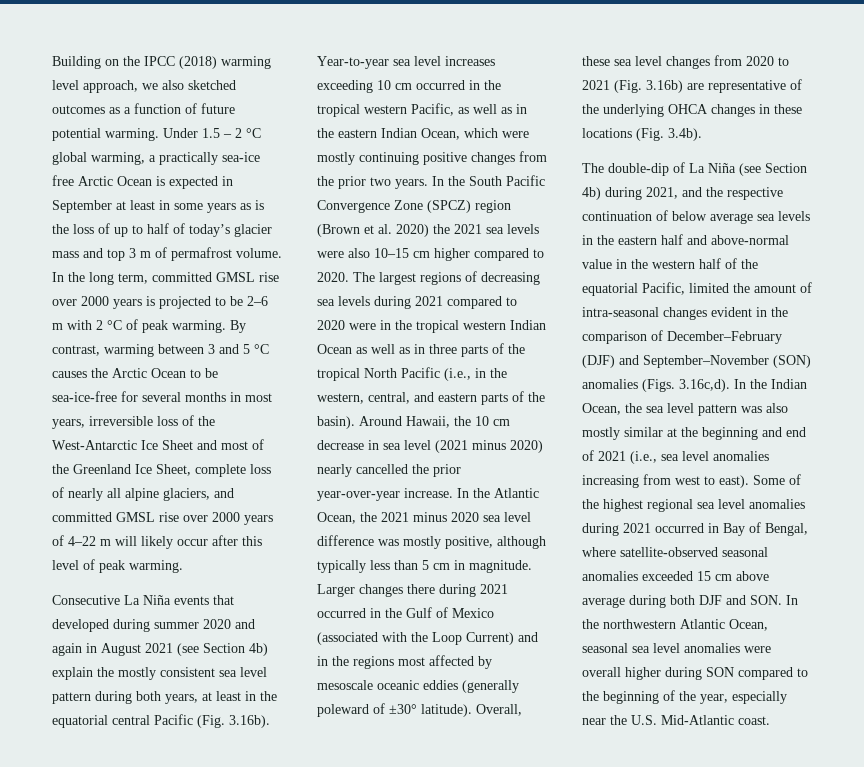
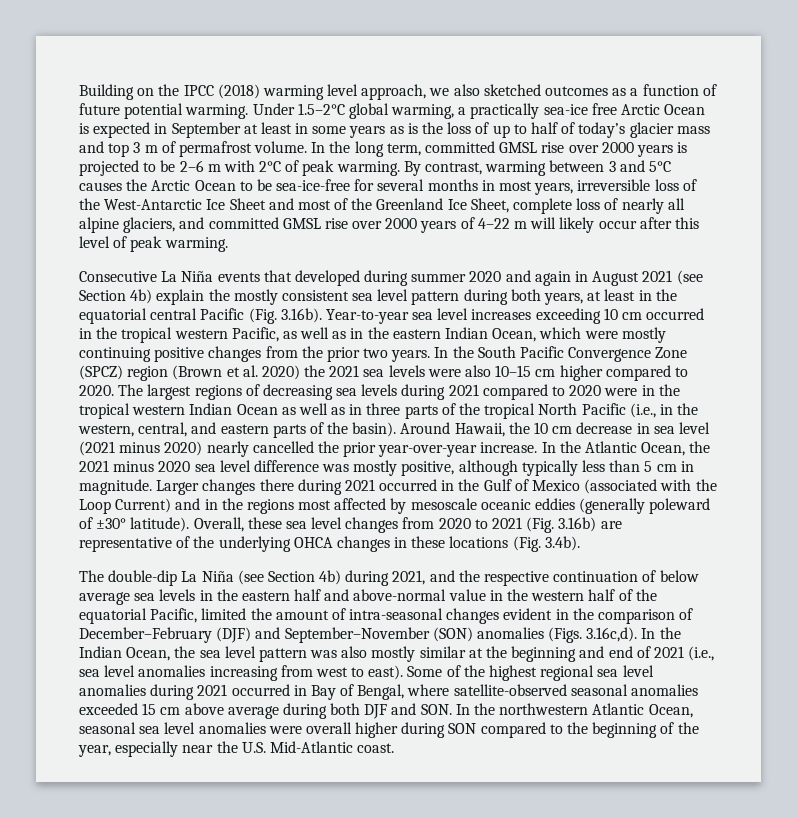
- Under 1.5 – 2 °C global warming, a practically sea-ice free Arctic Ocean is expected in September at least in some years as is the loss of up to half of today’s glacier mass and top 3 m of permafrost volume.
+ Under 1.5–2°C global warming, a practically sea-ice free Arctic Ocean is expected in September at least in some years as is the loss of up to half of today’s glacier mass and top 3 m of permafrost volume.
- In the long term, committed GMSL rise over 2000 years is projected to be 2–6 m with 2 °C of peak warming.
+ In the long term, committed GMSL rise over 2000 years is projected to be 2–6 m with 2°C of peak warming.
- By contrast, warming between 3 and 5 °C causes the Arctic Ocean to be sea-ice-free for several months in most years, irreversible loss of the West-Antarctic Ice Sheet and most of the Greenland Ice Sheet, complete loss of nearly all alpine glaciers, and committed GMSL rise over 2000 years of 4–22 m will likely occur after this level of peak warming.
+ By contrast, warming between 3 and 5°C causes the Arctic Ocean to be sea-ice-free for several months in most years, irreversible loss of the West-Antarctic Ice Sheet and most of the Greenland Ice Sheet, complete loss of nearly all alpine glaciers, and committed GMSL rise over 2000 years of 4–22 m will likely occur after this level of peak warming.
- The double-dip of La Niña (see Section 4b) during 2021, and the respective continuation of below average sea levels in the eastern half and above-normal value in the western half of the equatorial Pacific, limited the amount of intra-seasonal changes evident in the comparison of December–February (DJF) and September–November (SON) anomalies (Figs. 3.16c,d). In the Indian Ocean, the sea level pattern was also mostly similar at the beginning and end of 2021 (i.e., sea level anomalies increasing from west to east).
+ The double-dip La Niña (see Section 4b) during 2021, and the respective continuation of below average sea levels in the eastern half and above-normal value in the western half of the equatorial Pacific, limited the amount of intra-seasonal changes evident in the comparison of December–February (DJF) and September–November (SON) anomalies (Figs. 3.16c,d). In the Indian Ocean, the sea level pattern was also mostly similar at the beginning and end of 2021 (i.e., sea level anomalies increasing from west to east).

